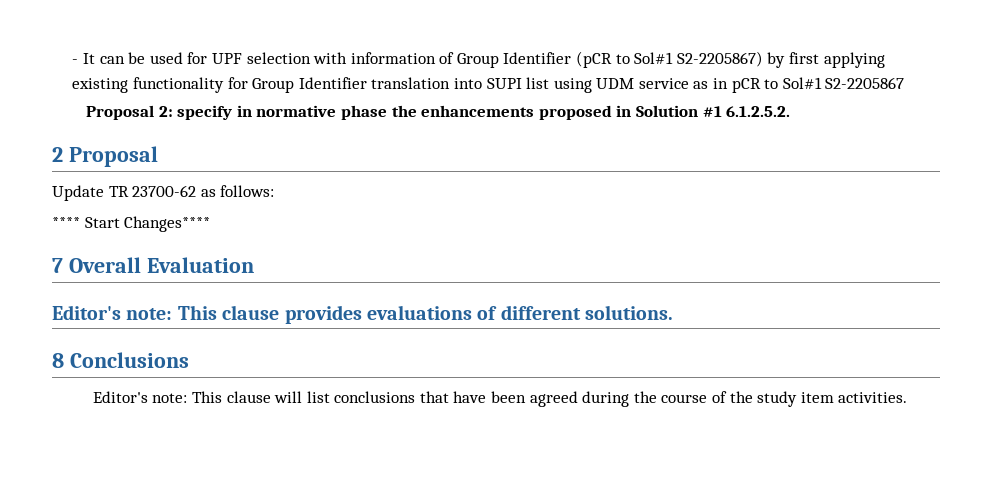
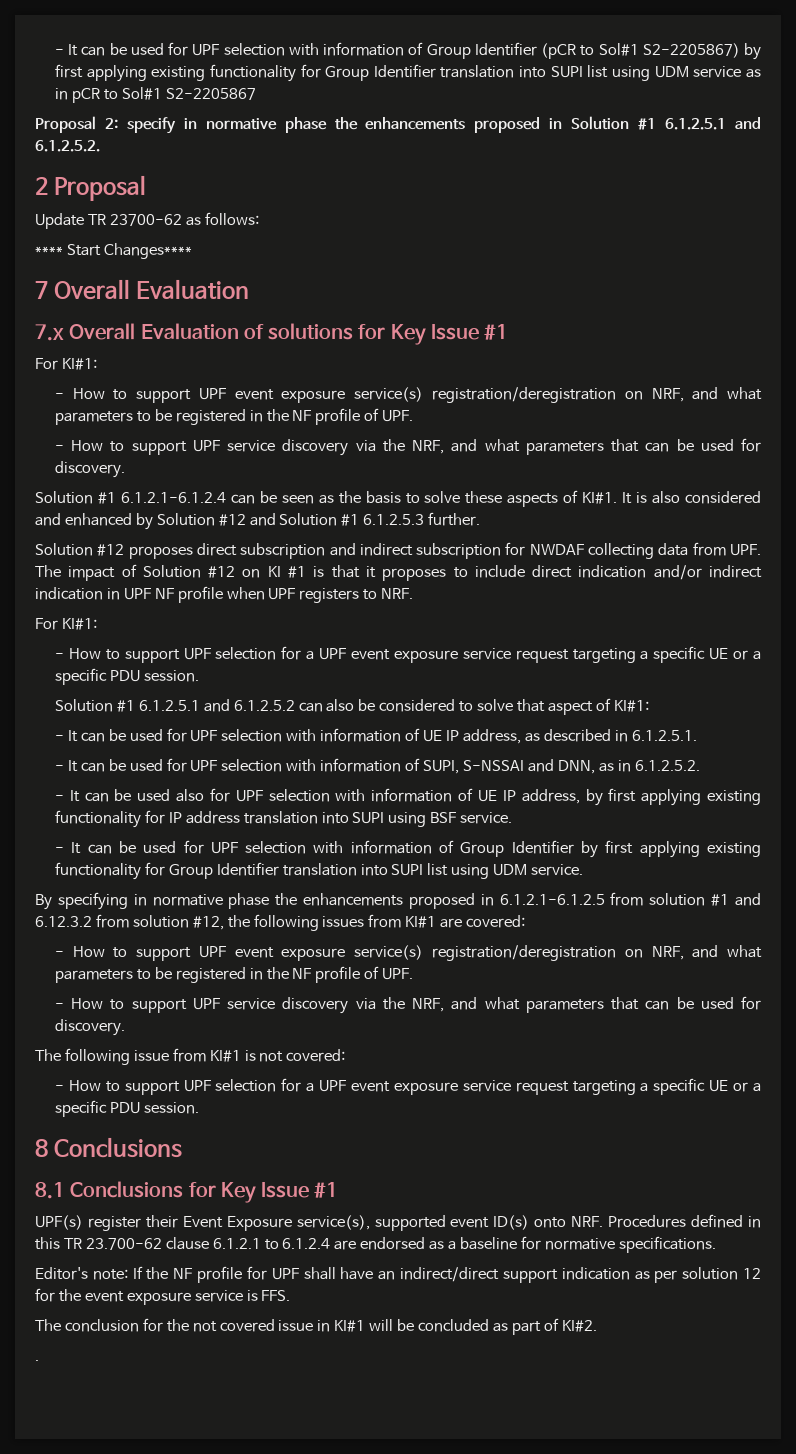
- Proposal 2: specify in normative phase the enhancements proposed in Solution #1 6.1.2.5.2.
+ Proposal 2: specify in normative phase the enhancements proposed in Solution #1 6.1.2.5.1 and 6.1.2.5.2.
- Editor's note: This clause provides evaluations of different solutions.
+ 7.x Overall Evaluation of solutions for Key Issue #1
+ For KI#1:
+ - How to support UPF event exposure service(s) registration/deregistration on NRF, and what parameters to be registered in the NF profile of UPF.
+ - How to support UPF service discovery via the NRF, and what parameters that can be used for discovery.
+ Solution #1 6.1.2.1-6.1.2.4 can be seen as the basis to solve these aspects of KI#1. It is also considered and enhanced by Solution #12 and Solution #1 6.1.2.5.3 further.
+ Solution #12 proposes direct subscription and indirect subscription for NWDAF collecting data from UPF. The impact of Solution #12 on KI #1 is that it proposes to include direct indication and/or indirect indication in UPF NF profile when UPF registers to NRF.
+ For KI#1:
+ - How to support UPF selection for a UPF event exposure service request targeting a specific UE or a specific PDU session.
+ Solution #1 6.1.2.5.1 and 6.1.2.5.2 can also be considered to solve that aspect of KI#1:
+ - It can be used for UPF selection with information of UE IP address, as described in 6.1.2.5.1.
+ - It can be used for UPF selection with information of SUPI, S-NSSAI and DNN, as in 6.1.2.5.2.
+ - It can be used also for UPF selection with information of UE IP address, by first applying existing functionality for IP address translation into SUPI using BSF service.
+ - It can be used for UPF selection with information of Group Identifier by first applying existing functionality for Group Identifier translation into SUPI list using UDM service.
+ By specifying in normative phase the enhancements proposed in 6.1.2.1-6.1.2.5 from solution #1 and 6.12.3.2 from solution #12, the following issues from KI#1 are covered:
+ - How to support UPF event exposure service(s) registration/deregistration on NRF, and what parameters to be registered in the NF profile of UPF.
+ - How to support UPF service discovery via the NRF, and what parameters that can be used for discovery.
+ The following issue from KI#1 is not covered:
+ - How to support UPF selection for a UPF event exposure service request targeting a specific UE or a specific PDU session.
  8 Conclusions
- Editor's note: This clause will list conclusions that have been agreed during the course of the study item activities.
+ 8.1 Conclusions for Key Issue #1
+ UPF(s) register their Event Exposure service(s), supported event ID(s) onto NRF. Procedures defined in this TR 23.700-62 clause 6.1.2.1 to 6.1.2.4 are endorsed as a baseline for normative specifications.
+ Editor's note: If the NF profile for UPF shall have an indirect/direct support indication as per solution 12 for the event exposure service is FFS.
+ The conclusion for the not covered issue in KI#1 will be concluded as part of KI#2.
+ .

